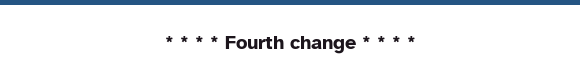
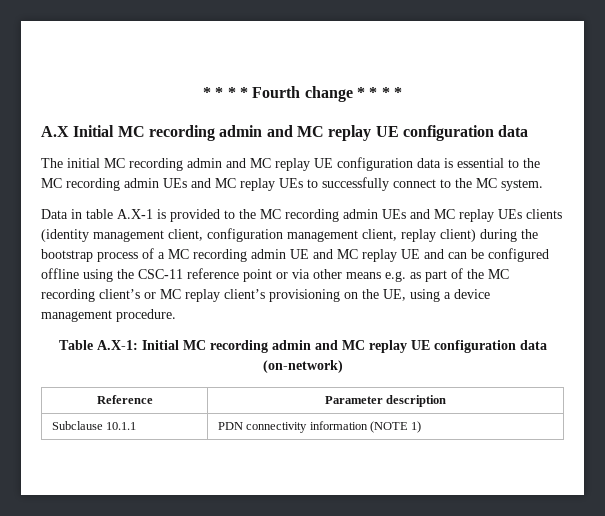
+ A.X Initial MC recording admin and MC replay UE configuration data
+ The initial MC recording admin and MC replay UE configuration data is essential to the MC recording admin UEs and MC replay UEs to successfully connect to the MC system.
+ Data in table A.X-1 is provided to the MC recording admin UEs and MC replay UEs clients (identity management client, configuration management client, replay client) during the bootstrap process of a MC recording admin UE and MC replay UE and can be configured offline using the CSC-11 reference point or via other means e.g. as part of the MC recording client’s or MC replay client’s provisioning on the UE, using a device management procedure.
+ Table A.X-1: Initial MC recording admin and MC replay UE configuration data (on-network)
+ Reference | Parameter description
+ Subclause 10.1.1 | PDN connectivity information (NOTE 1)

